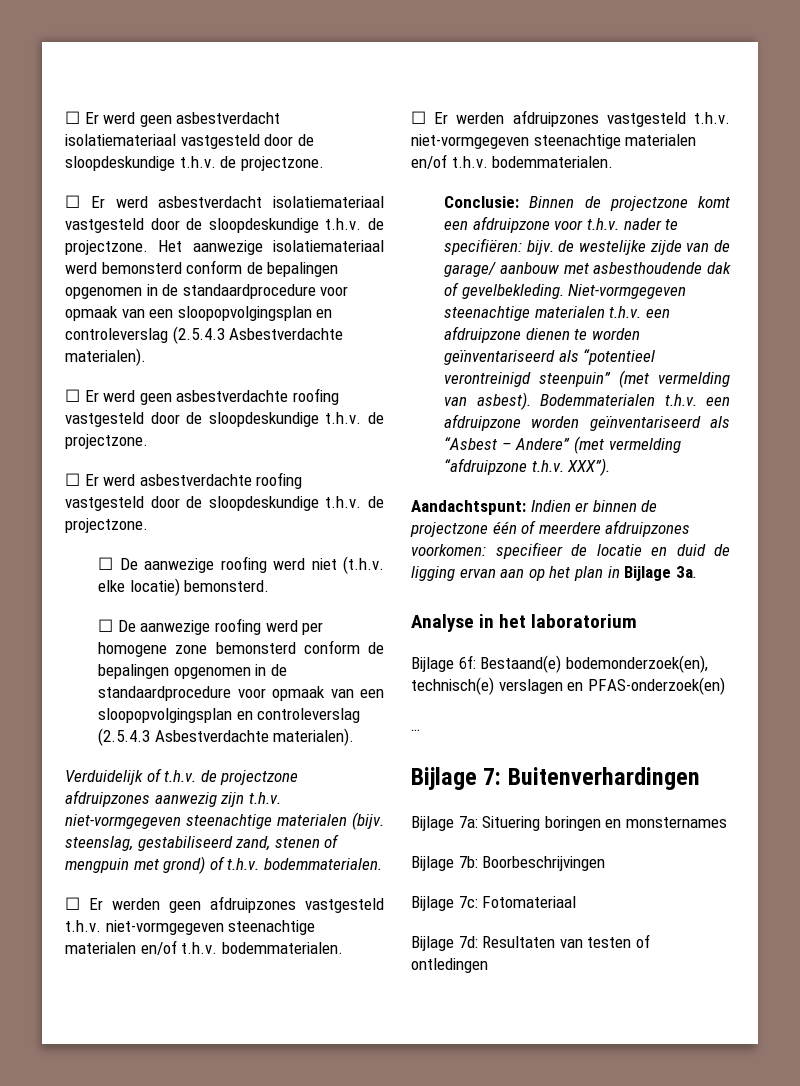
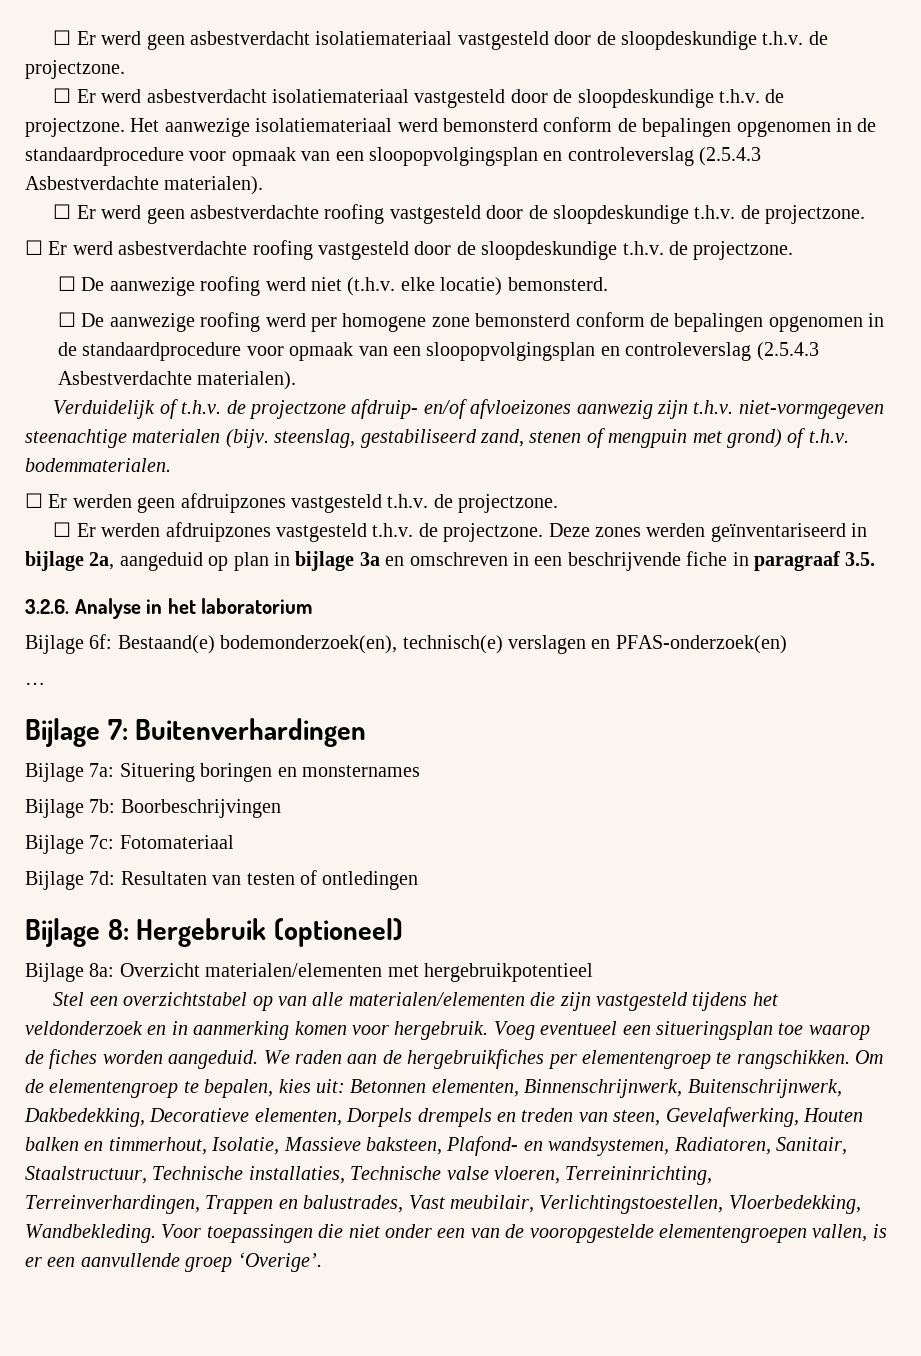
- Verduidelijk of t.h.v. de projectzone afdruipzones aanwezig zijn t.h.v. niet-vormgegeven steenachtige materialen (bijv. steenslag, gestabiliseerd zand, stenen of mengpuin met grond) of t.h.v. bodemmaterialen.
+ Verduidelijk of t.h.v. de projectzone afdruip- en/of afvloeizones aanwezig zijn t.h.v. niet-vormgegeven steenachtige materialen (bijv. steenslag, gestabiliseerd zand, stenen of mengpuin met grond) of t.h.v. bodemmaterialen.
- ☐ Er werden geen afdruipzones vastgesteld t.h.v. niet-vormgegeven steenachtige materialen en/of t.h.v. bodemmaterialen.
+ ☐ Er werden geen afdruipzones vastgesteld t.h.v. de projectzone.
- ☐ Er werden afdruipzones vastgesteld t.h.v. niet-vormgegeven steenachtige materialen en/of t.h.v. bodemmaterialen.
- Conclusie: Binnen de projectzone komt een afdruipzone voor t.h.v. nader te specifiëren: bijv. de westelijke zijde van de garage/ aanbouw met asbesthoudende dak of gevelbekleding. Niet-vormgegeven steenachtige materialen t.h.v. een afdruipzone dienen te worden geïnventariseerd als “potentieel verontreinigd steenpuin” (met vermelding van asbest). Bodemmaterialen t.h.v. een afdruipzone worden geïnventariseerd als “Asbest – Andere” (met vermelding “afdruipzone t.h.v. XXX”).
- Aandachtspunt: Indien er binnen de projectzone één of meerdere afdruipzones voorkomen: specifieer de locatie en duid de ligging ervan aan op het plan in Bijlage 3a.
- Analyse in het laboratorium
+ ☐ Er werden afdruipzones vastgesteld t.h.v. de projectzone. Deze zones werden geïnventariseerd in bijlage 2a, aangeduid op plan in bijlage 3a en omschreven in een beschrijvende fiche in paragraaf 3.5.
+ 3.2.6. Analyse in het laboratorium
+ Bijlage 8: Hergebruik (optioneel)
+ Bijlage 8a: Overzicht materialen/elementen met hergebruikpotentieel
+ Stel een overzichtstabel op van alle materialen/elementen die zijn vastgesteld tijdens het veldonderzoek en in aanmerking komen voor hergebruik. Voeg eventueel een situeringsplan toe waarop de fiches worden aangeduid. We raden aan de hergebruikfiches per elementengroep te rangschikken. Om de elementengroep te bepalen, kies uit: Betonnen elementen, Binnenschrijnwerk, Buitenschrijnwerk, Dakbedekking, Decoratieve elementen, Dorpels drempels en treden van steen, Gevelafwerking, Houten balken en timmerhout, Isolatie, Massieve baksteen, Plafond- en wandsystemen, Radiatoren, Sanitair, Staalstructuur, Technische installaties, Technische valse vloeren, Terreininrichting, Terreinverhardingen, Trappen en balustrades, Vast meubilair, Verlichtingstoestellen, Vloerbedekking, Wandbekleding. Voor toepassingen die niet onder een van de vooropgestelde elementengroepen vallen, is er een aanvullende groep ‘Overige’.

